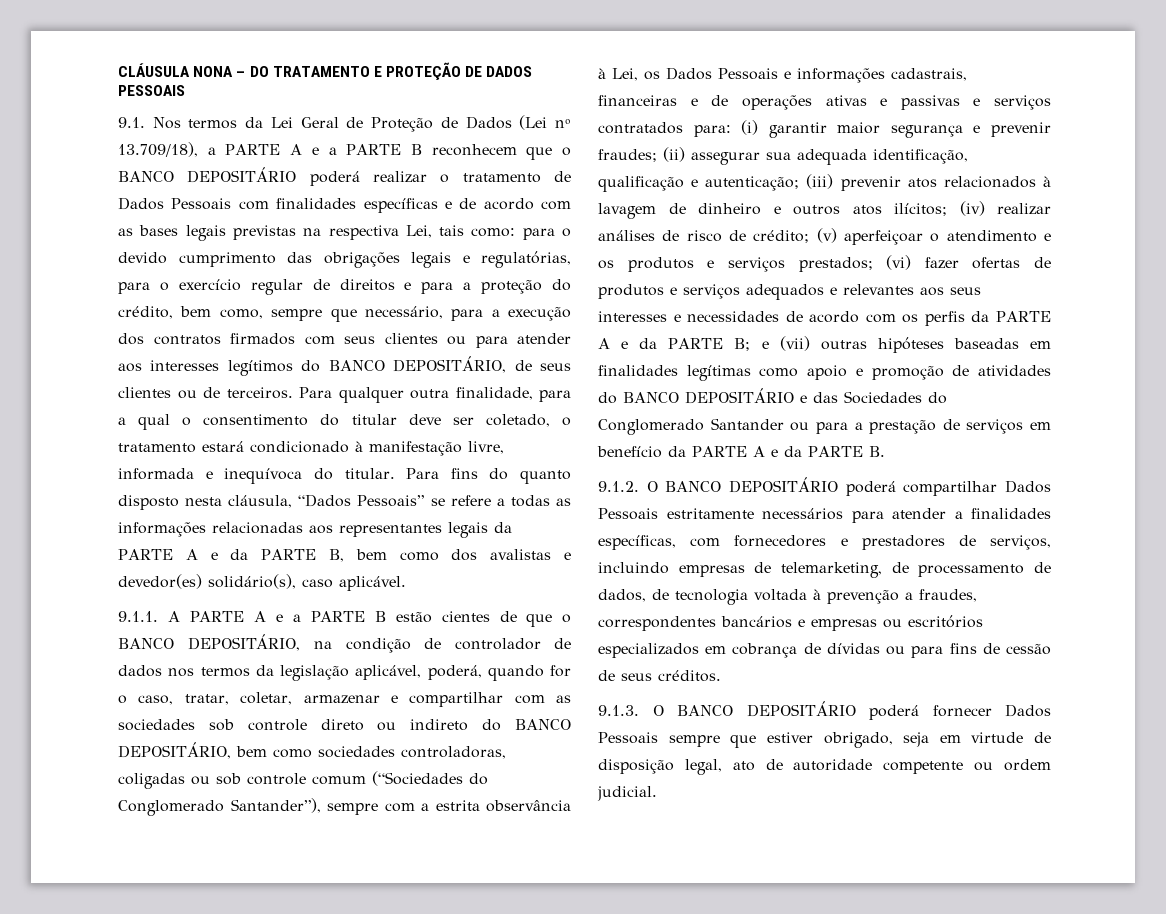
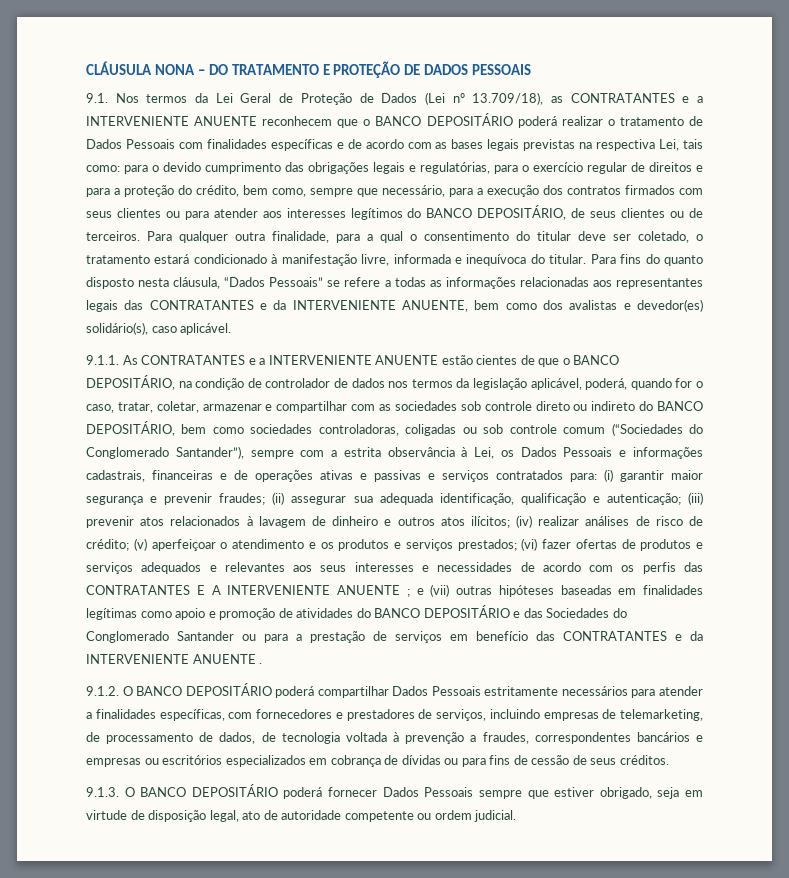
- 9.1. Nos termos da Lei Geral de Proteção de Dados (Lei nº 13.709/18), a PARTE A e a PARTE B reconhecem que o BANCO DEPOSITÁRIO poderá realizar o tratamento de Dados Pessoais com finalidades específicas e de acordo com as bases legais previstas na respectiva Lei, tais como:
+ 9.1. Nos termos da Lei Geral de Proteção de Dados (Lei nº 13.709/18), as CONTRATANTES e a INTERVENIENTE ANUENTE reconhecem que o BANCO DEPOSITÁRIO poderá realizar o tratamento de Dados Pessoais com finalidades específicas e de acordo com as bases legais previstas na respectiva Lei, tais como:
- Para fins do quanto disposto nesta cláusula, “Dados Pessoais” se refere a todas as informações relacionadas aos representantes legais da PARTE A e da PARTE B, bem como dos avalistas e devedor(es) solidário(s), caso aplicável.
+ Para fins do quanto disposto nesta cláusula, “Dados Pessoais” se refere a todas as informações relacionadas aos representantes legais das CONTRATANTES e da INTERVENIENTE ANUENTE, bem como dos avalistas e devedor(es) solidário(s), caso aplicável.
- 9.1.1. A PARTE A e a PARTE B estão cientes de que o BANCO DEPOSITÁRIO, na condição de controlador de dados nos termos da legislação aplicável, poderá, quando for o caso, tratar, coletar, armazenar e compartilhar com as sociedades sob controle direto ou indireto do BANCO DEPOSITÁRIO, bem como sociedades controladoras, coligadas ou sob controle comum (“Sociedades do Conglomerado Santander”), sempre com a estrita observância à Lei, os Dados Pessoais e informações cadastrais, financeiras e de operações ativas e passivas e serviços contratados para:
+ 9.1.1. As CONTRATANTES e a INTERVENIENTE ANUENTE estão cientes de que o BANCO DEPOSITÁRIO, na condição de controlador de dados nos termos da legislação aplicável, poderá, quando for o caso, tratar, coletar, armazenar e compartilhar com as sociedades sob controle direto ou indireto do BANCO DEPOSITÁRIO, bem como sociedades controladoras, coligadas ou sob controle comum (“Sociedades do Conglomerado Santander”), sempre com a estrita observância à Lei, os Dados Pessoais e informações cadastrais, financeiras e de operações ativas e passivas e serviços contratados para:
- (vi) fazer ofertas de produtos e serviços adequados e relevantes aos seus interesses e necessidades de acordo com os perfis da PARTE A e da PARTE B;
+ (vi) fazer ofertas de produtos e serviços adequados e relevantes aos seus interesses e necessidades de acordo com os perfis das CONTRATANTES E A INTERVENIENTE ANUENTE ;
- e (vii) outras hipóteses baseadas em finalidades legítimas como apoio e promoção de atividades do BANCO DEPOSITÁRIO e das Sociedades do Conglomerado Santander ou para a prestação de serviços em benefício da PARTE A e da PARTE B.
+ e (vii) outras hipóteses baseadas em finalidades legítimas como apoio e promoção de atividades do BANCO DEPOSITÁRIO e das Sociedades do Conglomerado Santander ou para a prestação de serviços em benefício das CONTRATANTES e da INTERVENIENTE ANUENTE .

